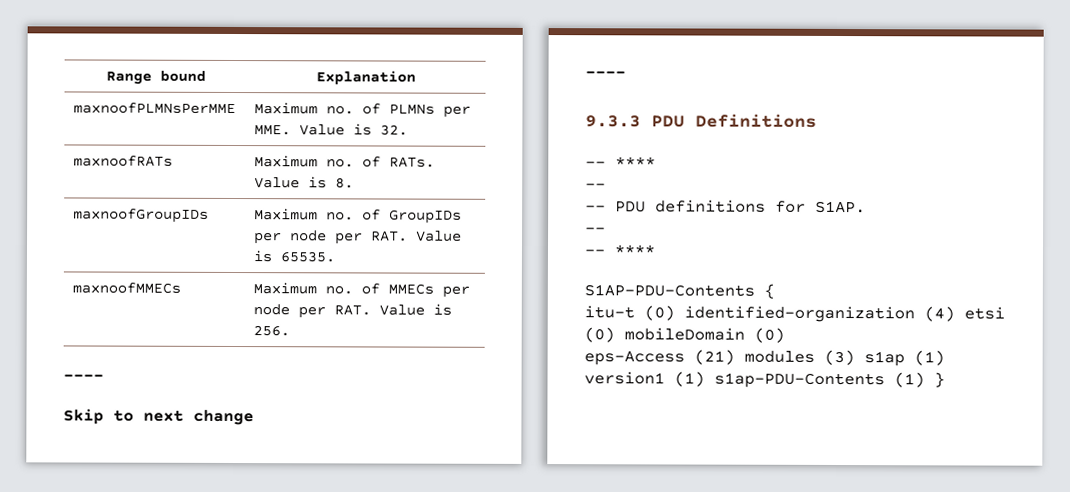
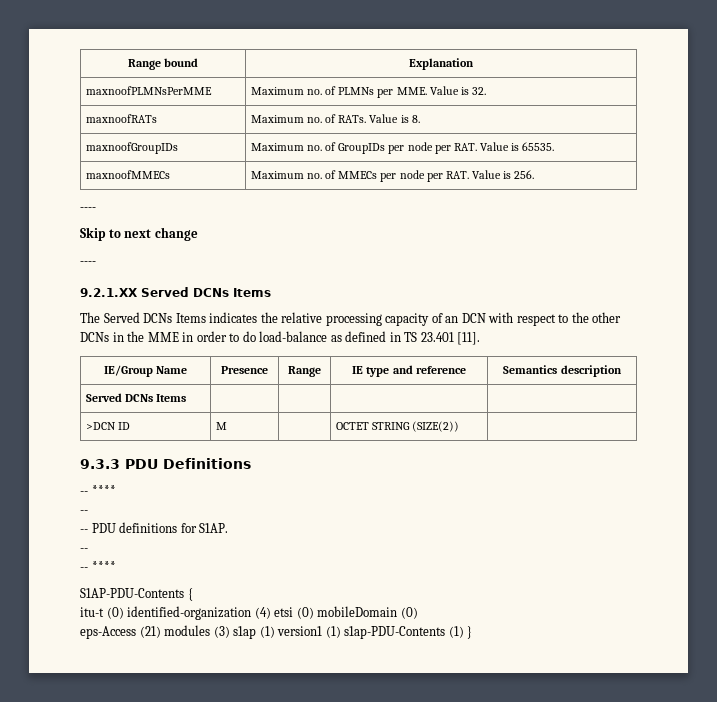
+ 9.2.1.XX Served DCNs Items
+ The Served DCNs Items indicates the relative processing capacity of an DCN with respect to the other DCNs in the MME in order to do load-balance as defined in TS 23.401 [11].
+ IE/Group Name | Presence | Range | IE type and reference | Semantics description
+ Served DCNs Items | | | |
+ >DCN ID | M | | OCTET STRING (SIZE(2)) |

